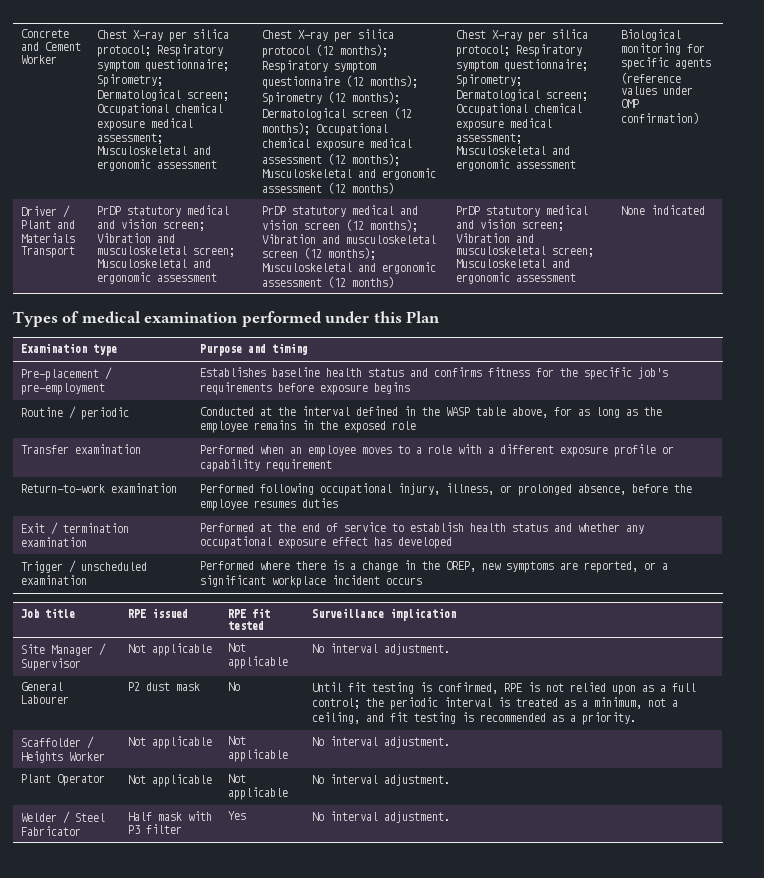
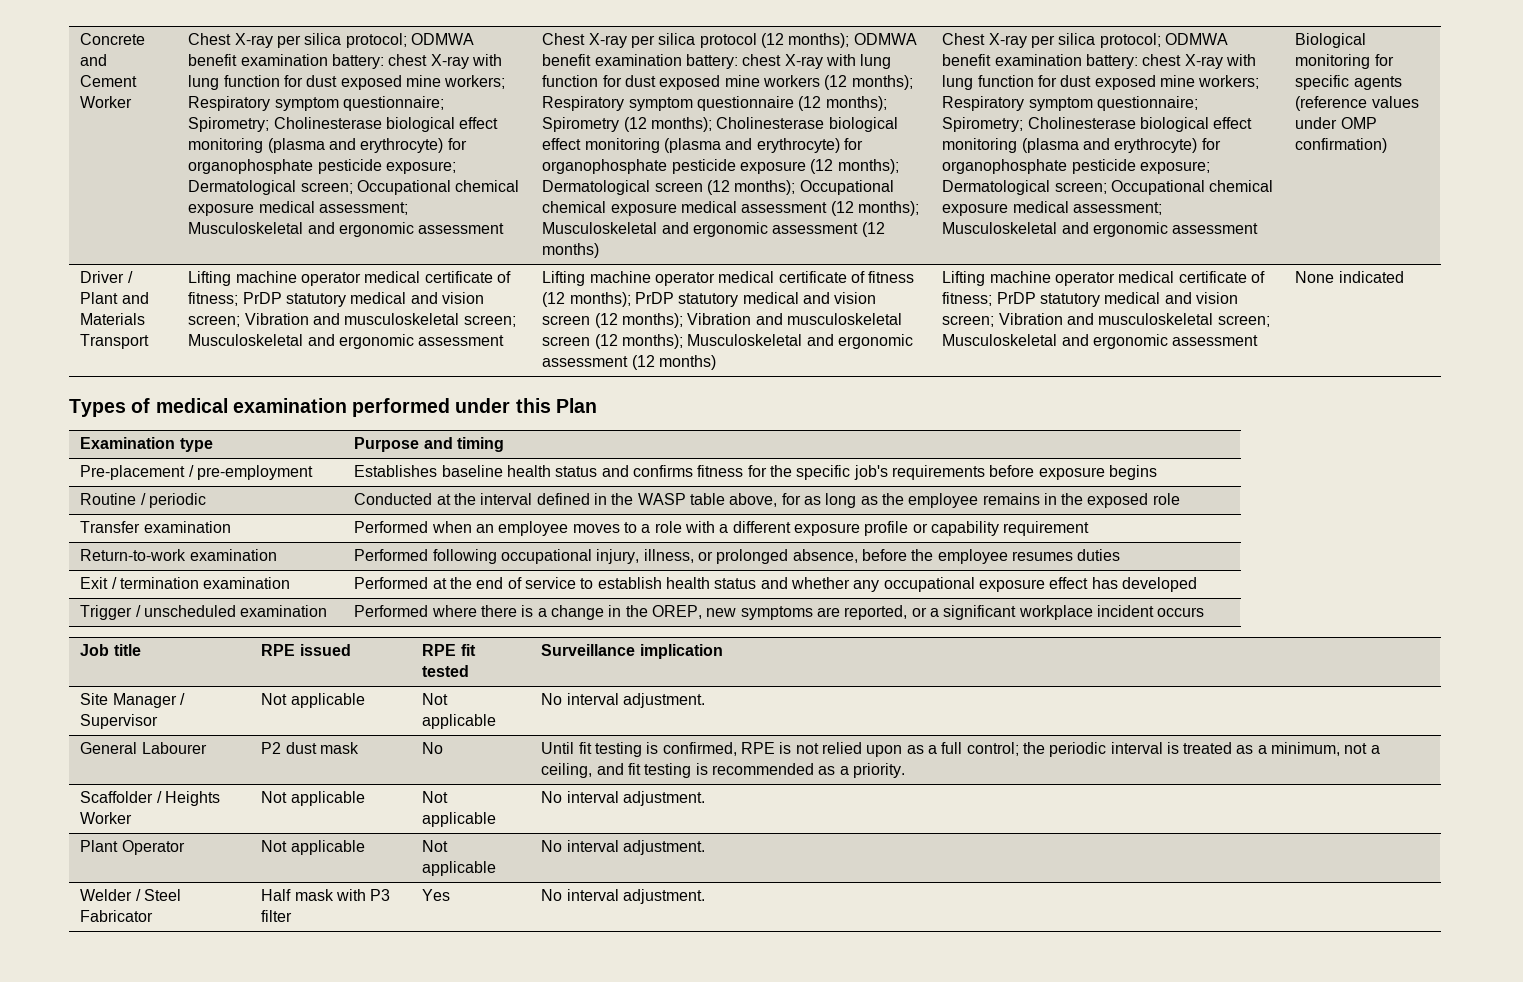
- Concrete and Cement Worker | Chest X-ray per silica protocol; Respiratory symptom questionnaire; Spirometry; Dermatological screen; Occupational chemical exposure medical assessment; Musculoskeletal and ergonomic assessment
+ Concrete and Cement Worker | Chest X-ray per silica protocol; ODMWA benefit examination battery: chest X-ray with lung function for dust exposed mine workers; Respiratory symptom questionnaire; Spirometry; Cholinesterase biological effect monitoring (plasma and erythrocyte) for organophosphate pesticide exposure; Dermatological screen; Occupational chemical exposure medical assessment; Musculoskeletal and ergonomic assessment
- Chest X-ray per silica protocol (12 months); Respiratory symptom questionnaire (12 months); Spirometry (12 months); Dermatological screen (12 months); Occupational chemical exposure medical assessment (12 months); Musculoskeletal and ergonomic assessment (12 months) | Chest X-ray per silica protocol; Respiratory symptom questionnaire; Spirometry; Dermatological screen; Occupational chemical exposure medical assessment; Musculoskeletal and ergonomic assessment
+ Chest X-ray per silica protocol (12 months); ODMWA benefit examination battery: chest X-ray with lung function for dust exposed mine workers (12 months); Respiratory symptom questionnaire (12 months); Spirometry (12 months); Cholinesterase biological effect monitoring (plasma and erythrocyte) for organophosphate pesticide exposure (12 months); Dermatological screen (12 months); Occupational chemical exposure medical assessment (12 months); Musculoskeletal and ergonomic assessment (12 months) | Chest X-ray per silica protocol; ODMWA benefit examination battery: chest X-ray with lung function for dust exposed mine workers; Respiratory symptom questionnaire; Spirometry; Cholinesterase biological effect monitoring (plasma and erythrocyte) for organophosphate pesticide exposure; Dermatological screen; Occupational chemical exposure medical assessment; Musculoskeletal and ergonomic assessment
- Driver / Plant and Materials Transport | PrDP statutory medical and vision screen; Vibration and musculoskeletal screen; Musculoskeletal and ergonomic assessment
+ Driver / Plant and Materials Transport | Lifting machine operator medical certificate of fitness; PrDP statutory medical and vision screen; Vibration and musculoskeletal screen; Musculoskeletal and ergonomic assessment
- PrDP statutory medical and vision screen (12 months); Vibration and musculoskeletal screen (12 months); Musculoskeletal and ergonomic assessment (12 months) | PrDP statutory medical and vision screen; Vibration and musculoskeletal screen; Musculoskeletal and ergonomic assessment
+ Lifting machine operator medical certificate of fitness (12 months); PrDP statutory medical and vision screen (12 months); Vibration and musculoskeletal screen (12 months); Musculoskeletal and ergonomic assessment (12 months) | Lifting machine operator medical certificate of fitness; PrDP statutory medical and vision screen; Vibration and musculoskeletal screen; Musculoskeletal and ergonomic assessment

